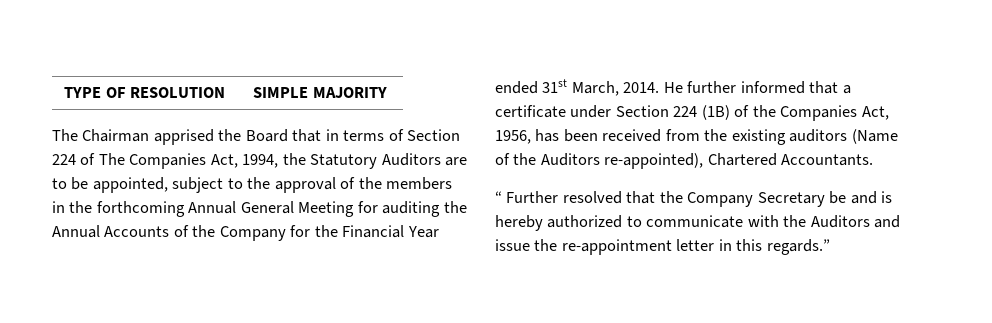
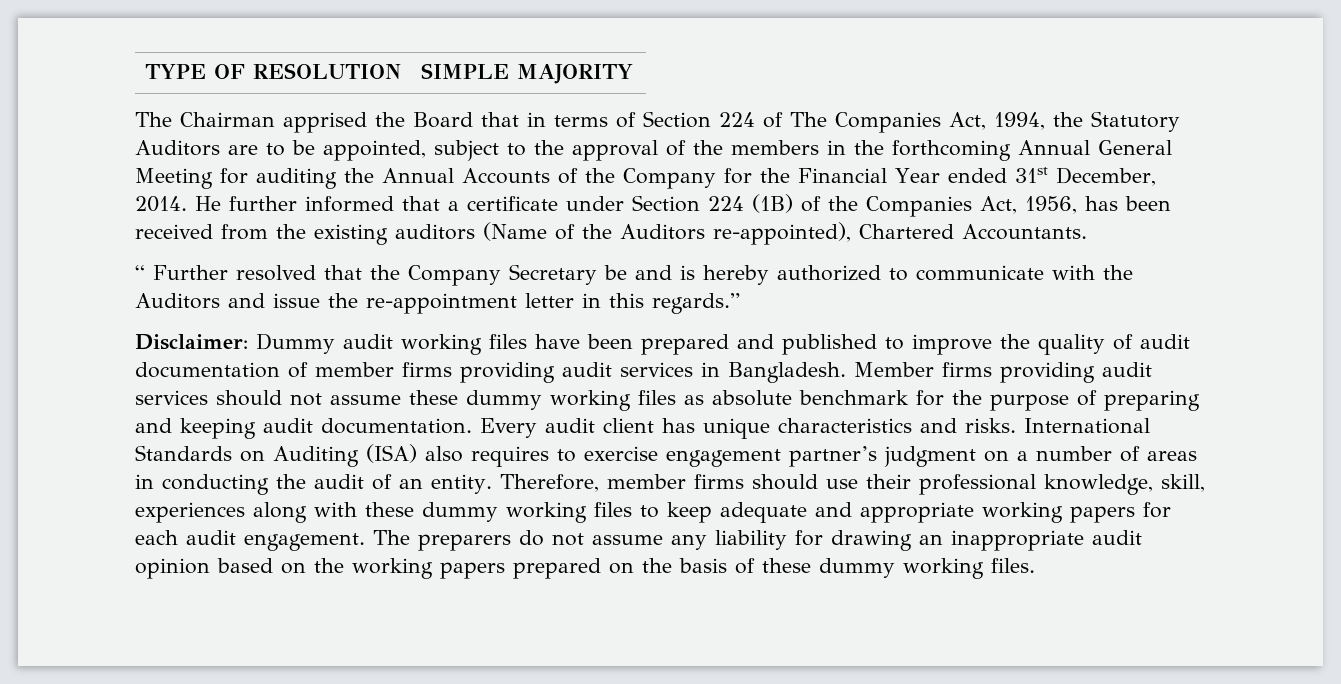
- The Chairman apprised the Board that in terms of Section 224 of The Companies Act, 1994, the Statutory Auditors are to be appointed, subject to the approval of the members in the forthcoming Annual General Meeting for auditing the Annual Accounts of the Company for the Financial Year ended 31st March, 2014.
+ The Chairman apprised the Board that in terms of Section 224 of The Companies Act, 1994, the Statutory Auditors are to be appointed, subject to the approval of the members in the forthcoming Annual General Meeting for auditing the Annual Accounts of the Company for the Financial Year ended 31st December, 2014.
+ Disclaimer: Dummy audit working files have been prepared and published to improve the quality of audit documentation of member firms providing audit services in Bangladesh. Member firms providing audit services should not assume these dummy working files as absolute benchmark for the purpose of preparing and keeping audit documentation. Every audit client has unique characteristics and risks. International Standards on Auditing (ISA) also requires to exercise engagement partner’s judgment on a number of areas in conducting the audit of an entity. Therefore, member firms should use their professional knowledge, skill, experiences along with these dummy working files to keep adequate and appropriate working papers for each audit engagement. The preparers do not assume any liability for drawing an inappropriate audit opinion based on the working papers prepared on the basis of these dummy working files.

